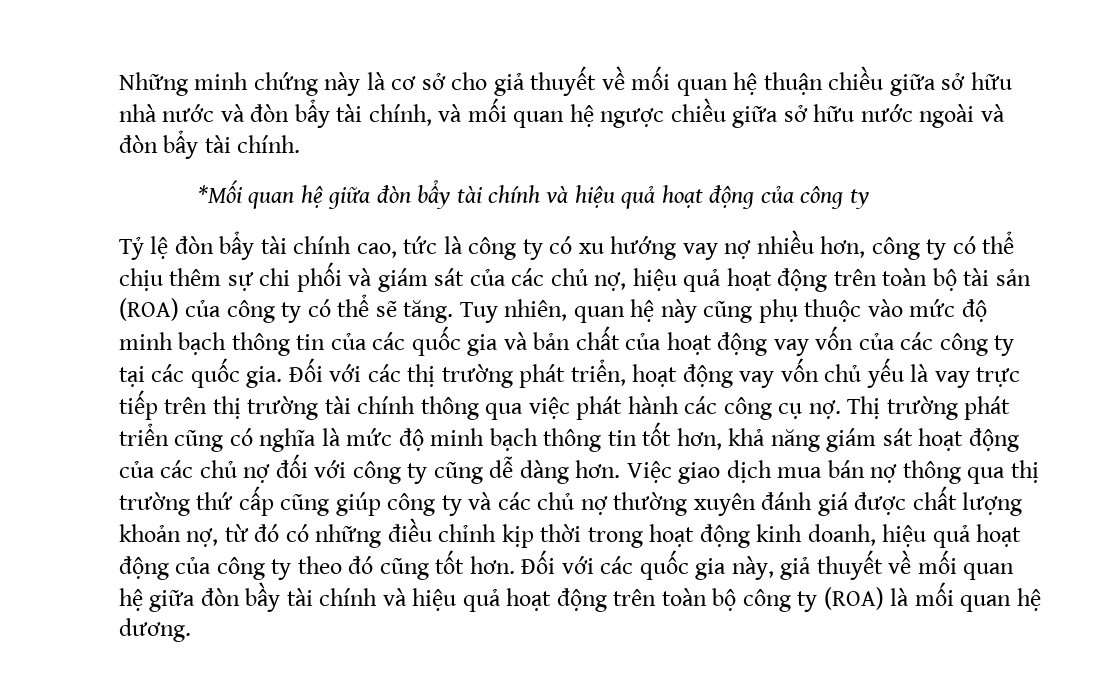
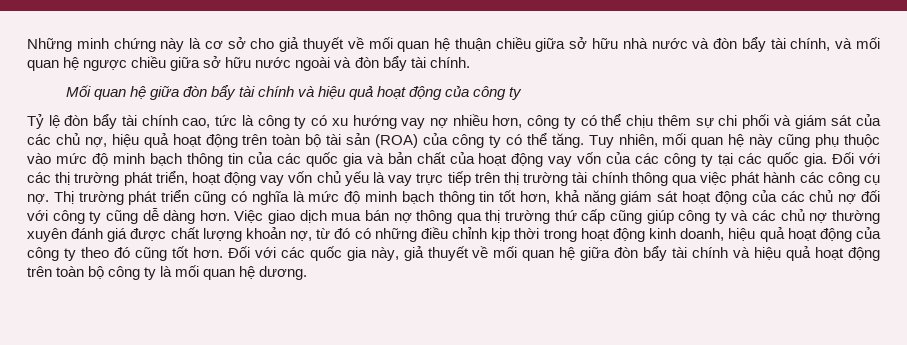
- *Mối quan hệ giữa đòn bẩy tài chính và hiệu quả hoạt động của công ty
+ Mối quan hệ giữa đòn bẩy tài chính và hiệu quả hoạt động của công ty
- Tỷ lệ đòn bẩy tài chính cao, tức là công ty có xu hướng vay nợ nhiều hơn, công ty có thể chịu thêm sự chi phối và giám sát của các chủ nợ, hiệu quả hoạt động trên toàn bộ tài sản (ROA) của công ty có thể sẽ tăng.
+ Tỷ lệ đòn bẩy tài chính cao, tức là công ty có xu hướng vay nợ nhiều hơn, công ty có thể chịu thêm sự chi phối và giám sát của các chủ nợ, hiệu quả hoạt động trên toàn bộ tài sản (ROA) của công ty có thể tăng.
- Tuy nhiên, quan hệ này cũng phụ thuộc vào mức độ minh bạch thông tin của các quốc gia và bản chất của hoạt động vay vốn của các công ty tại các quốc gia.
+ Tuy nhiên, mối quan hệ này cũng phụ thuộc vào mức độ minh bạch thông tin của các quốc gia và bản chất của hoạt động vay vốn của các công ty tại các quốc gia.
- Đối với các quốc gia này, giả thuyết về mối quan hệ giữa đòn bầy tài chính và hiệu quả hoạt động trên toàn bộ công ty (ROA) là mối quan hệ dương.
+ Đối với các quốc gia này, giả thuyết về mối quan hệ giữa đòn bẩy tài chính và hiệu quả hoạt động trên toàn bộ công ty là mối quan hệ dương.

